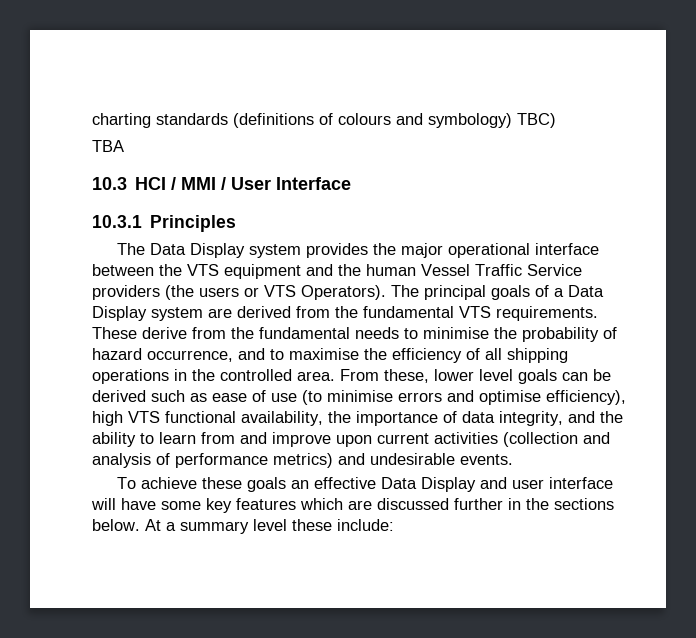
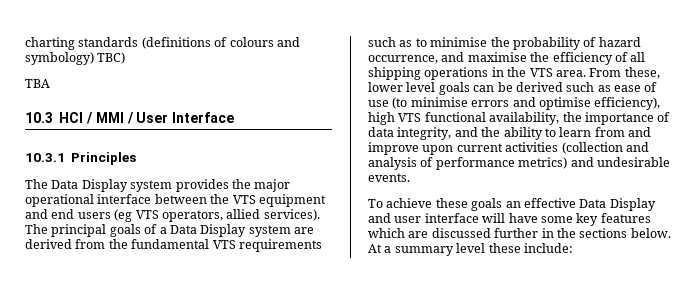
- The Data Display system provides the major operational interface between the VTS equipment and the human Vessel Traffic Service providers (the users or VTS Operators).
+ The Data Display system provides the major operational interface between the VTS equipment and end users (eg VTS operators, allied services).
- The principal goals of a Data Display system are derived from the fundamental VTS requirements. These derive from the fundamental needs to minimise the probability of hazard occurrence, and to maximise the efficiency of all shipping operations in the controlled area.
+ The principal goals of a Data Display system are derived from the fundamental VTS requirements such as to minimise the probability of hazard occurrence, and maximise the efficiency of all shipping operations in the VTS area.

